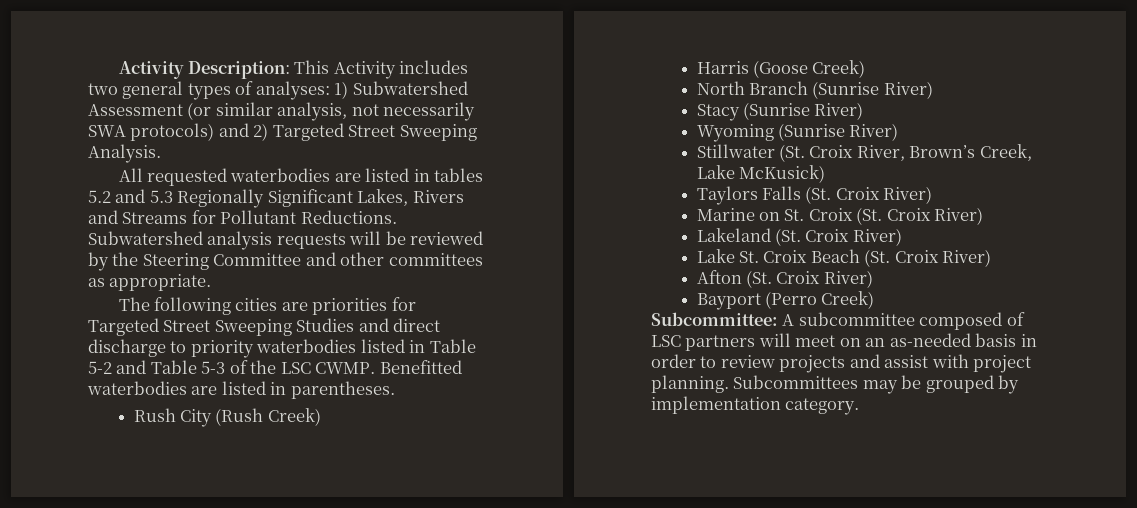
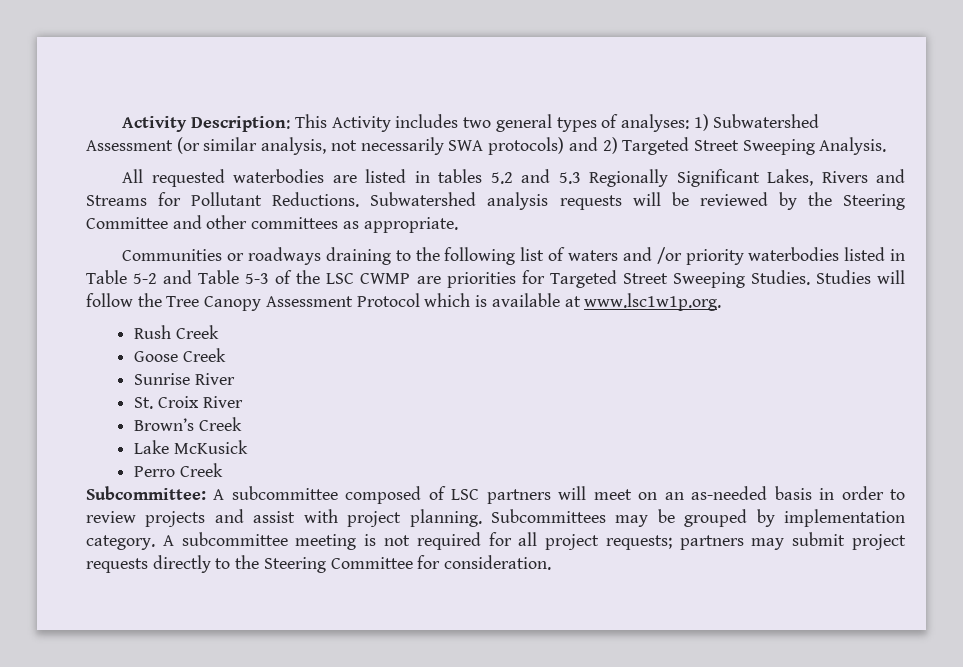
- The following cities are priorities for Targeted Street Sweeping Studies and direct discharge to priority waterbodies listed in Table 5-2 and Table 5-3 of the LSC CWMP. Benefitted waterbodies are listed in parentheses.
- Rush City (Rush Creek)
- Harris (Goose Creek)
- North Branch (Sunrise River)
- Stacy (Sunrise River)
- Wyoming (Sunrise River)
- Stillwater (St. Croix River, Brown’s Creek, Lake McKusick)
- Taylors Falls (St. Croix River)
- Marine on St. Croix (St. Croix River)
- Lakeland (St. Croix River)
- Lake St. Croix Beach (St. Croix River)
- Afton (St. Croix River)
- Bayport (Perro Creek)
+ Communities or roadways draining to the following list of waters and /or priority waterbodies listed in Table 5-2 and Table 5-3 of the LSC CWMP are priorities for Targeted Street Sweeping Studies. Studies will follow the Tree Canopy Assessment Protocol which is available at www.lsc1w1p.org.
+ Rush Creek
+ Goose Creek
+ Sunrise River
+ St. Croix River
+ Brown’s Creek
+ Lake McKusick
+ Perro Creek
+ A subcommittee meeting is not required for all project requests; partners may submit project requests directly to the Steering Committee for consideration.

